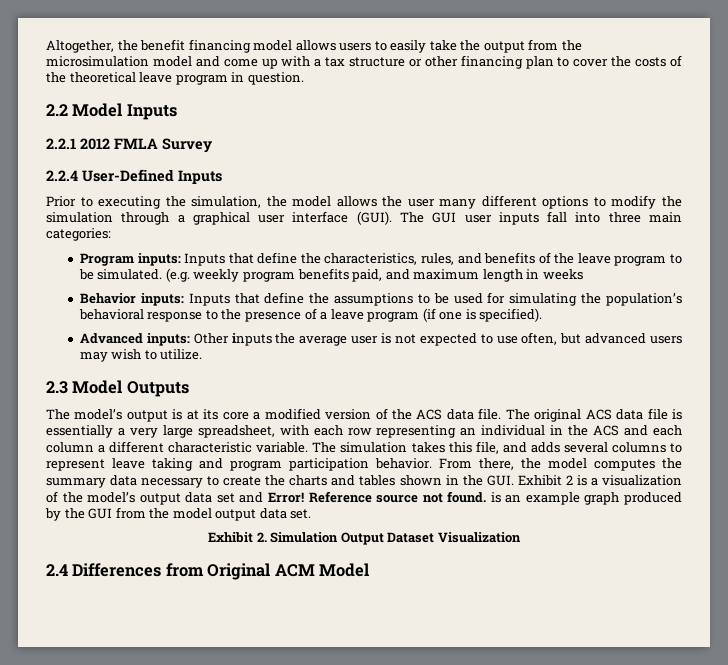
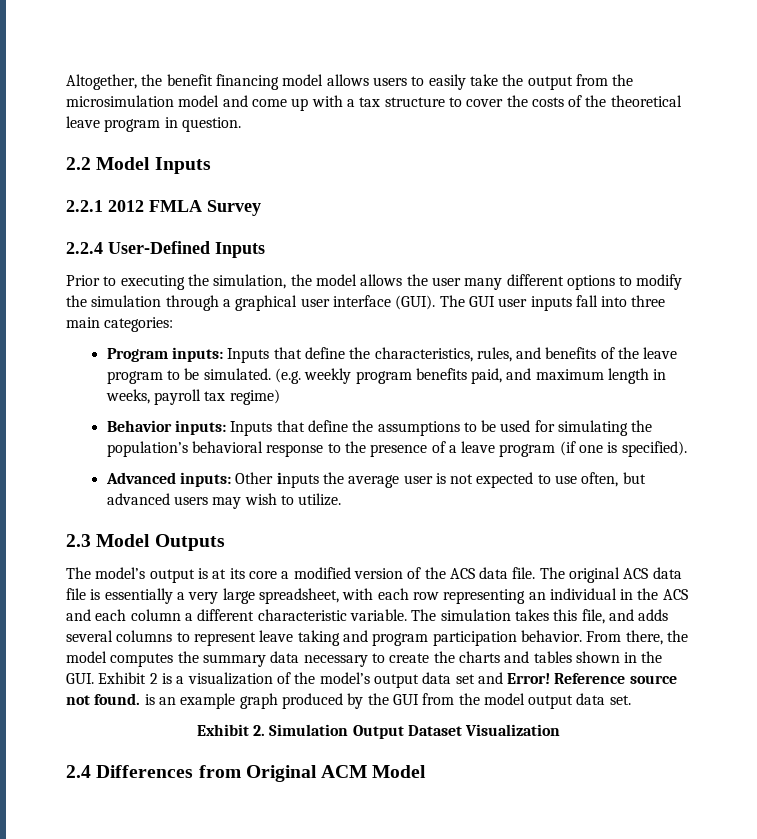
- Altogether, the benefit financing model allows users to easily take the output from the microsimulation model and come up with a tax structure or other financing plan to cover the costs of the theoretical leave program in question.
+ Altogether, the benefit financing model allows users to easily take the output from the microsimulation model and come up with a tax structure to cover the costs of the theoretical leave program in question.
- (e.g. weekly program benefits paid, and maximum length in weeks
+ (e.g. weekly program benefits paid, and maximum length in weeks, payroll tax regime)

